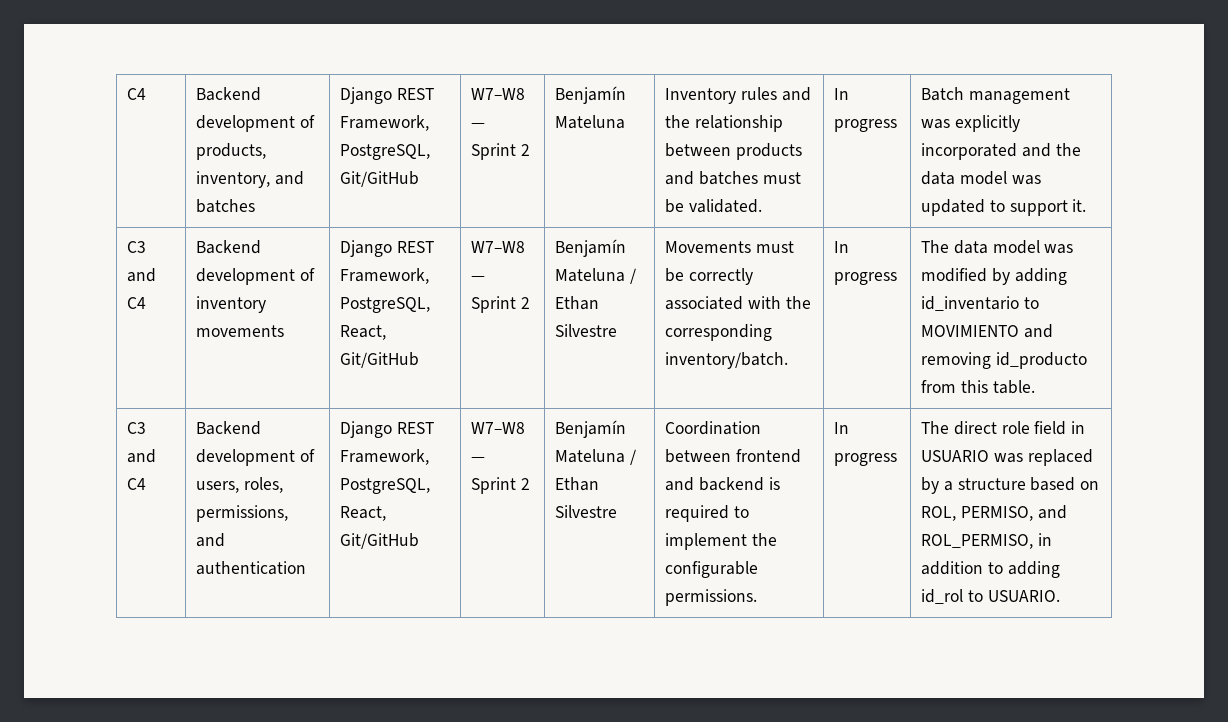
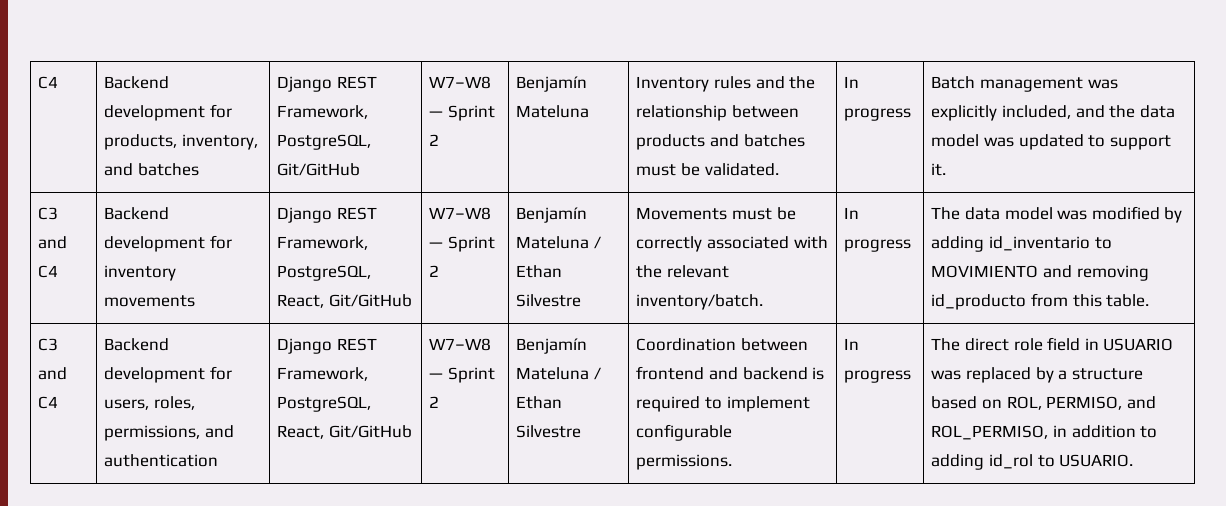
- C4 | Backend development of products, inventory, and batches
+ C4 | Backend development for products, inventory, and batches
- Batch management was explicitly incorporated and the data model was updated to support it.
+ Batch management was explicitly included, and the data model was updated to support it.
- Backend development of inventory movements
+ Backend development for inventory movements
- Movements must be correctly associated with the corresponding inventory/batch.
+ Movements must be correctly associated with the relevant inventory/batch.
- Backend development of users, roles, permissions, and authentication
+ Backend development for users, roles, permissions, and authentication
- Coordination between frontend and backend is required to implement the configurable permissions.
+ Coordination between frontend and backend is required to implement configurable permissions.

